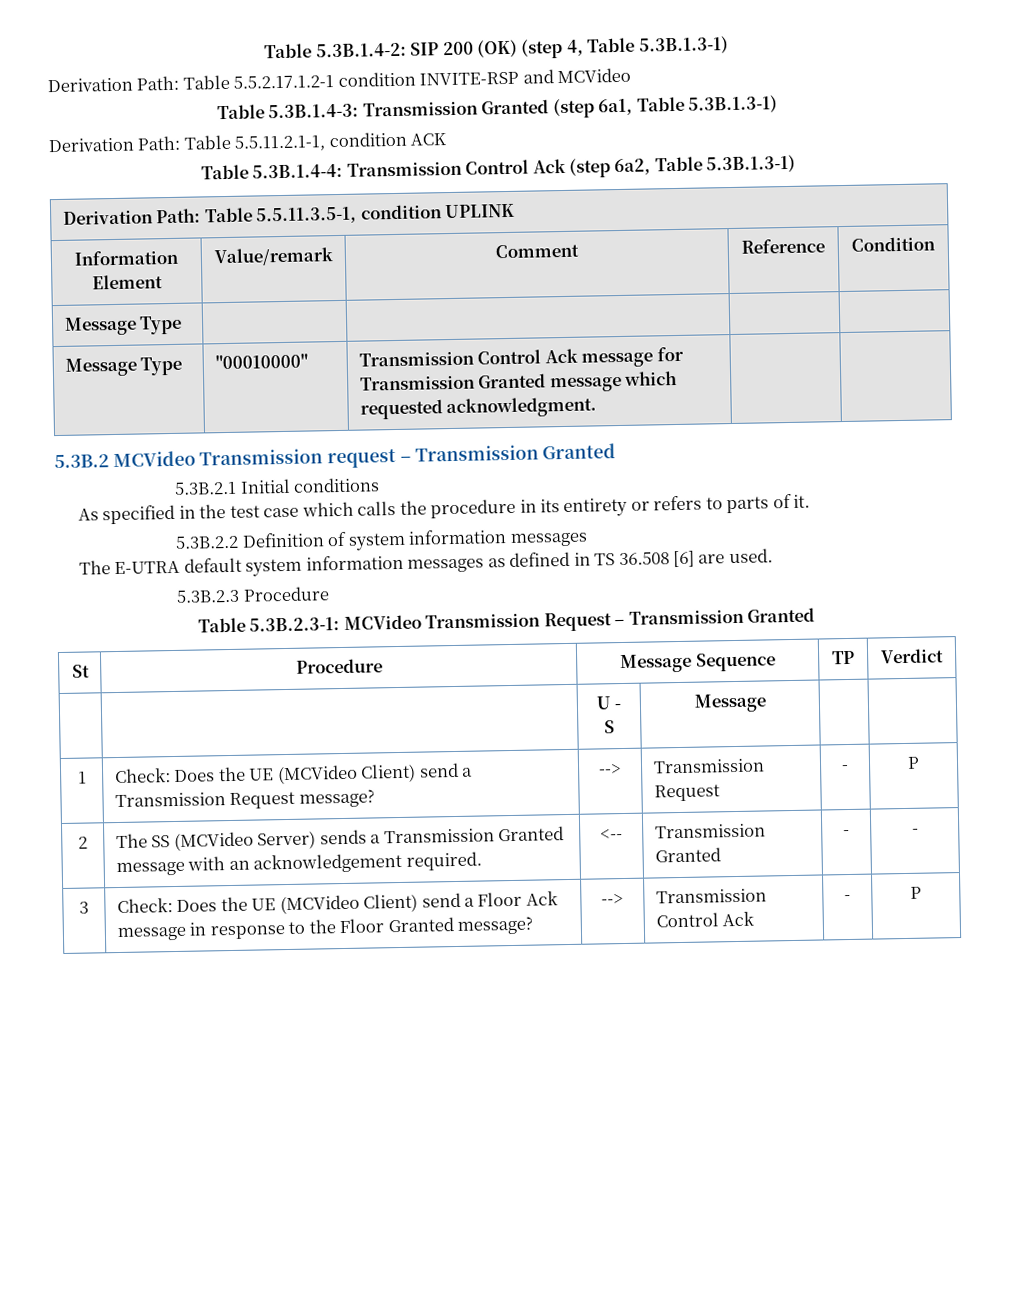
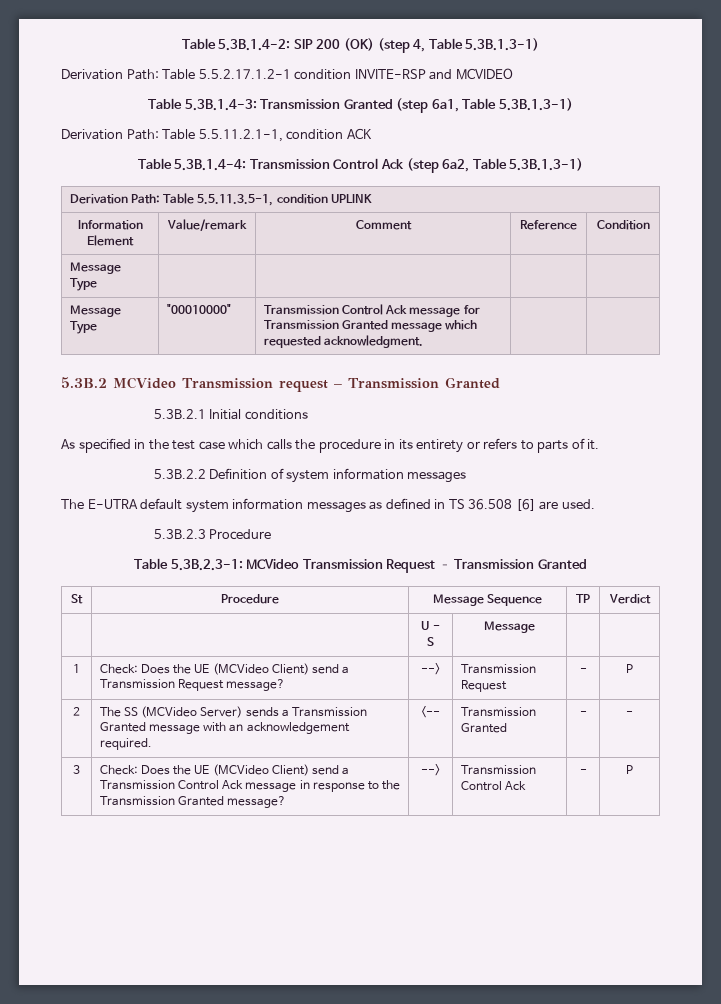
- Derivation Path: Table 5.5.2.17.1.2-1 condition INVITE-RSP and MCVideo
+ Derivation Path: Table 5.5.2.17.1.2-1 condition INVITE-RSP and MCVIDEO
- 3 | Check: Does the UE (MCVideo Client) send a Floor Ack message in response to the Floor Granted message? | --> | Transmission Control Ack | - | P
+ 3 | Check: Does the UE (MCVideo Client) send a Transmission Control Ack message in response to the Transmission Granted message? | --> | Transmission Control Ack | - | P

